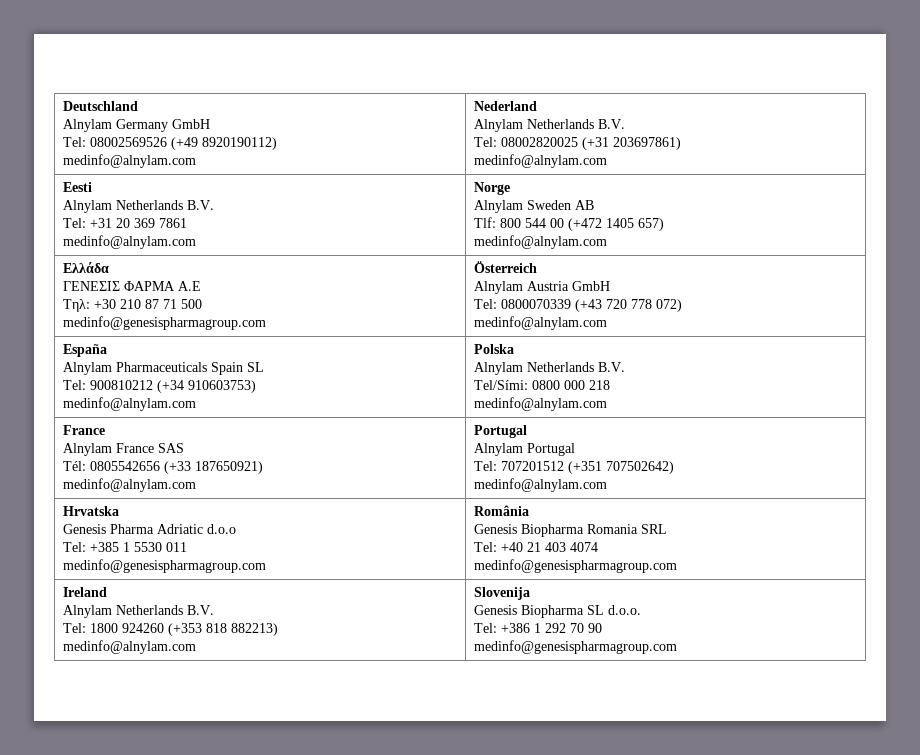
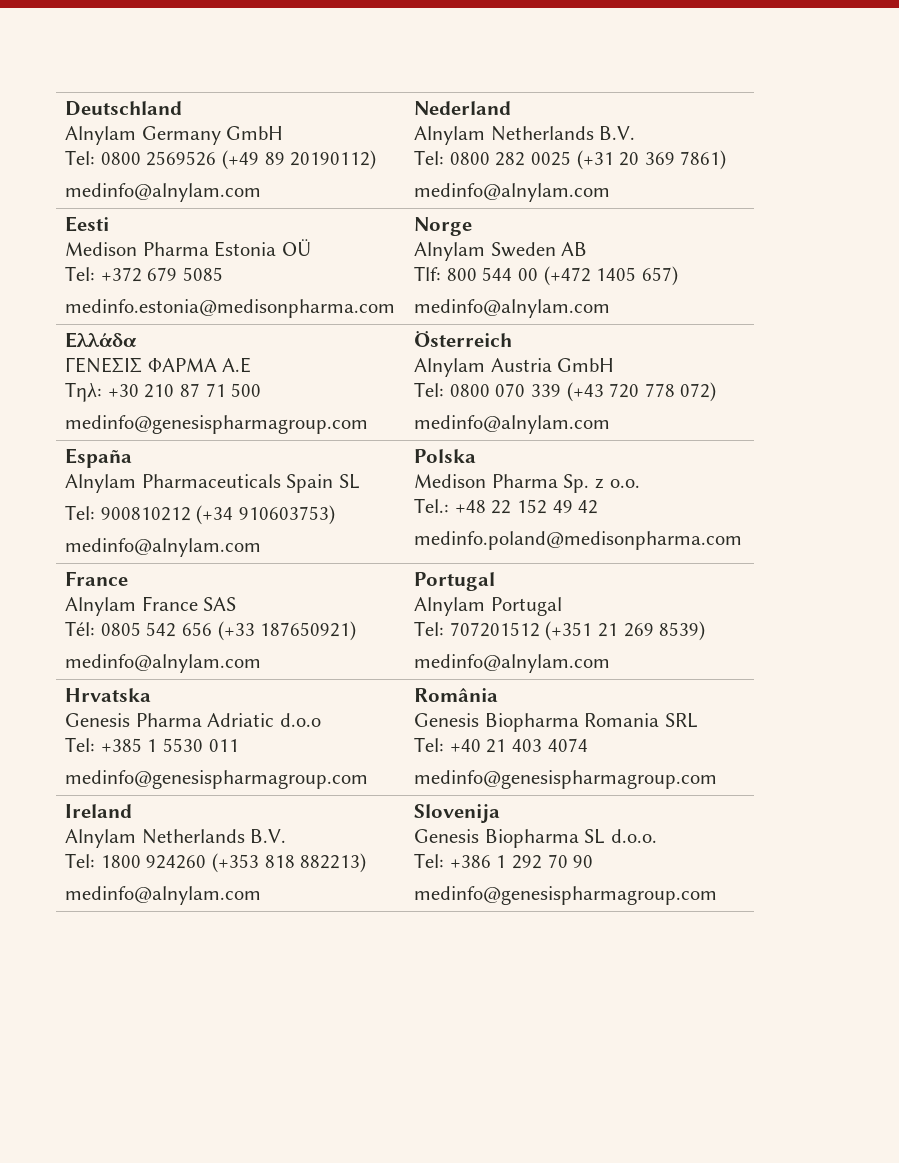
  Deutschland
  Alnylam Germany GmbH
- Tel: 08002569526 (+49 8920190112)
+ Tel: 0800 2569526 (+49 89 20190112)
  medinfo@alnylam.com | Nederland
  Alnylam Netherlands B.V.
- Tel: 08002820025 (+31 203697861)
+ Tel: 0800 282 0025 (+31 20 369 7861)
  medinfo@alnylam.com
  Eesti
- Alnylam Netherlands B.V.
- Tel: +31 20 369 7861
- medinfo@alnylam.com | Norge
+ Medison Pharma Estonia OÜ
+ Tel: +372 679 5085
+ medinfo.estonia@medisonpharma.com | Norge
  Ελλάδα
  ΓΕΝΕΣΙΣ ΦΑΡΜΑ Α.Ε
  Τηλ: +30 210 87 71 500
  medinfo@genesispharmagroup.com | Österreich
  Alnylam Austria GmbH
- Tel: 0800070339 (+43 720 778 072)
+ Tel: 0800 070 339 (+43 720 778 072)
  España
  Alnylam Pharmaceuticals Spain SL
  Tel: 900810212 (+34 910603753)
  medinfo@alnylam.com | Polska
- Alnylam Netherlands B.V.
- Tel/Sími: 0800 000 218
- medinfo@alnylam.com
+ Medison Pharma Sp. z o.o.
+ Tel.: +48 22 152 49 42
+ medinfo.poland@medisonpharma.com
  France
  Alnylam France SAS
- Tél: 0805542656 (+33 187650921)
+ Tél: 0805 542 656 (+33 187650921)
  medinfo@alnylam.com | Portugal
  Alnylam Portugal
- Tel: 707201512 (+351 707502642)
+ Tel: 707201512 (+351 21 269 8539)

